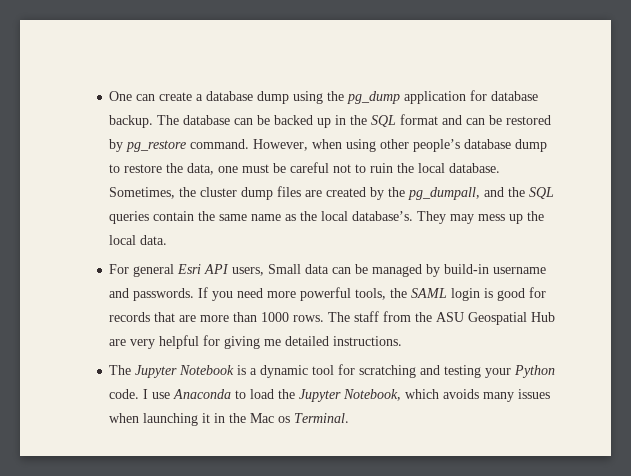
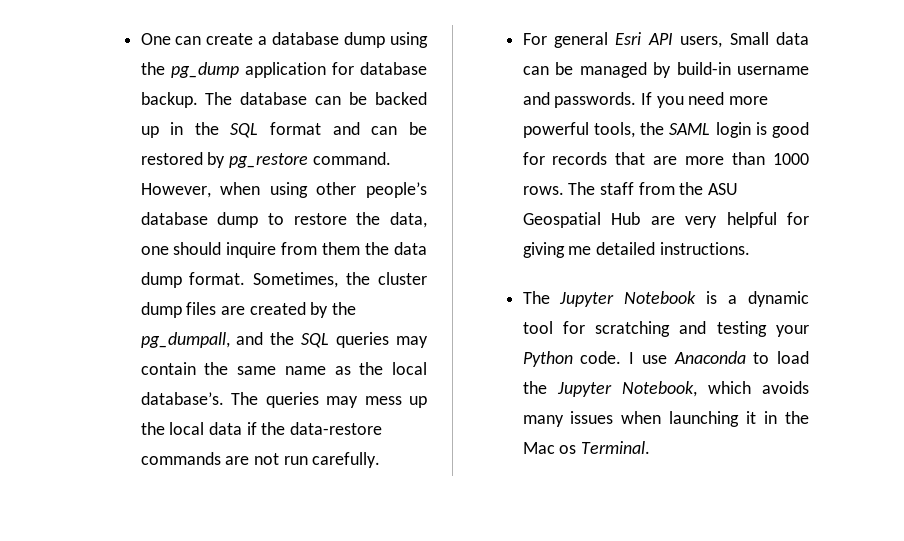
- However, when using other people’s database dump to restore the data, one must be careful not to ruin the local database.
+ However, when using other people’s database dump to restore the data, one should inquire from them the data dump format.
- Sometimes, the cluster dump files are created by the pg_dumpall, and the SQL queries contain the same name as the local database’s.
+ Sometimes, the cluster dump files are created by the pg_dumpall, and the SQL queries may contain the same name as the local database’s.
- They may mess up the local data.
+ The queries may mess up the local data if the data-restore commands are not run carefully.

